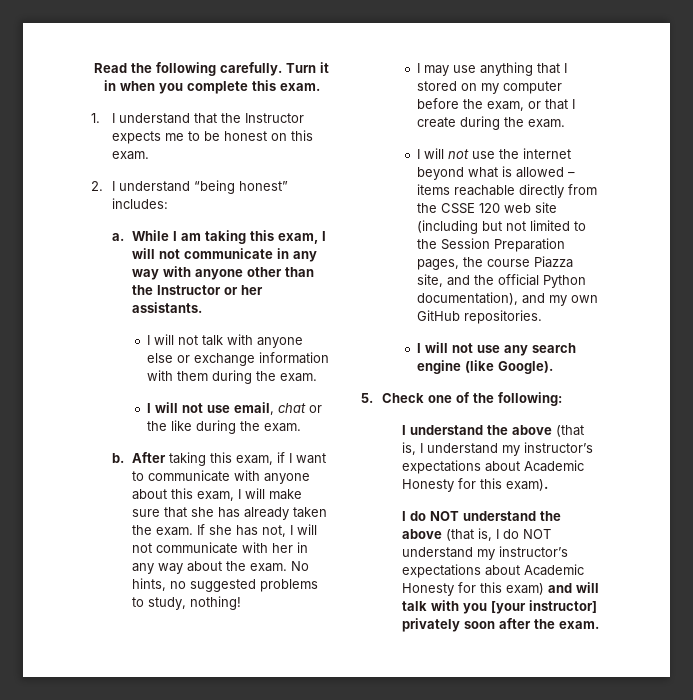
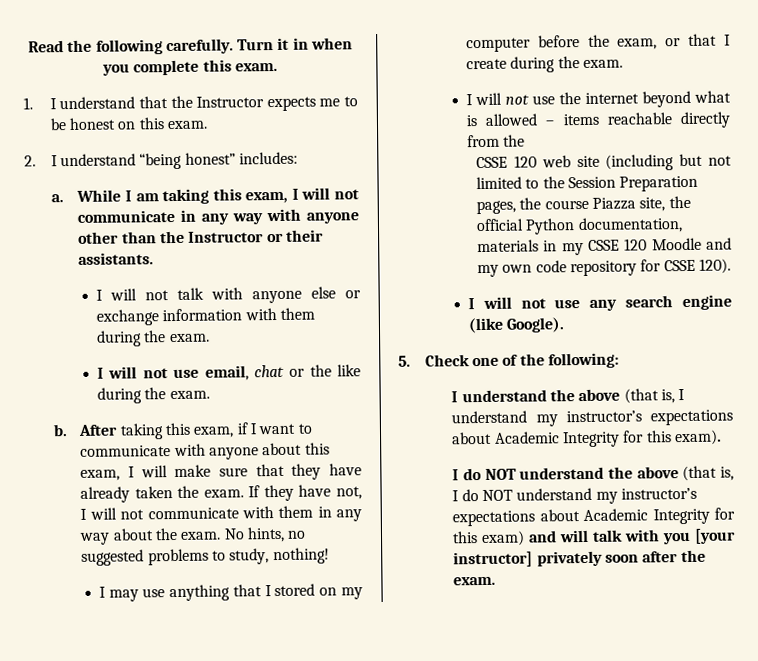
- While I am taking this exam, I will not communicate in any way with anyone other than the Instructor or her assistants.
+ While I am taking this exam, I will not communicate in any way with anyone other than the Instructor or their assistants.
- After taking this exam, if I want to communicate with anyone about this exam, I will make sure that she has already taken the exam.
+ After taking this exam, if I want to communicate with anyone about this exam, I will make sure that they have already taken the exam.
- If she has not, I will not communicate with her in any way about the exam.
+ If they have not, I will not communicate with them in any way about the exam.
- I will not use the internet beyond what is allowed – items reachable directly from the CSSE 120 web site (including but not limited to the Session Preparation pages, the course Piazza site, and the official Python documentation), and my own GitHub repositories.
+ I will not use the internet beyond what is allowed – items reachable directly from the
+ CSSE 120 web site (including but not limited to the Session Preparation pages, the course Piazza site, the official Python documentation, materials in my CSSE 120 Moodle and my own code repository for CSSE 120).
- I understand the above (that is, I understand my instructor’s expectations about Academic Honesty for this exam).
+ I understand the above (that is, I understand my instructor’s expectations about Academic Integrity for this exam).
- I do NOT understand the above (that is, I do NOT understand my instructor’s expectations about Academic Honesty for this exam) and will talk with you [your instructor] privately soon after the exam.
+ I do NOT understand the above (that is, I do NOT understand my instructor’s expectations about Academic Integrity for this exam) and will talk with you [your instructor] privately soon after the exam.

